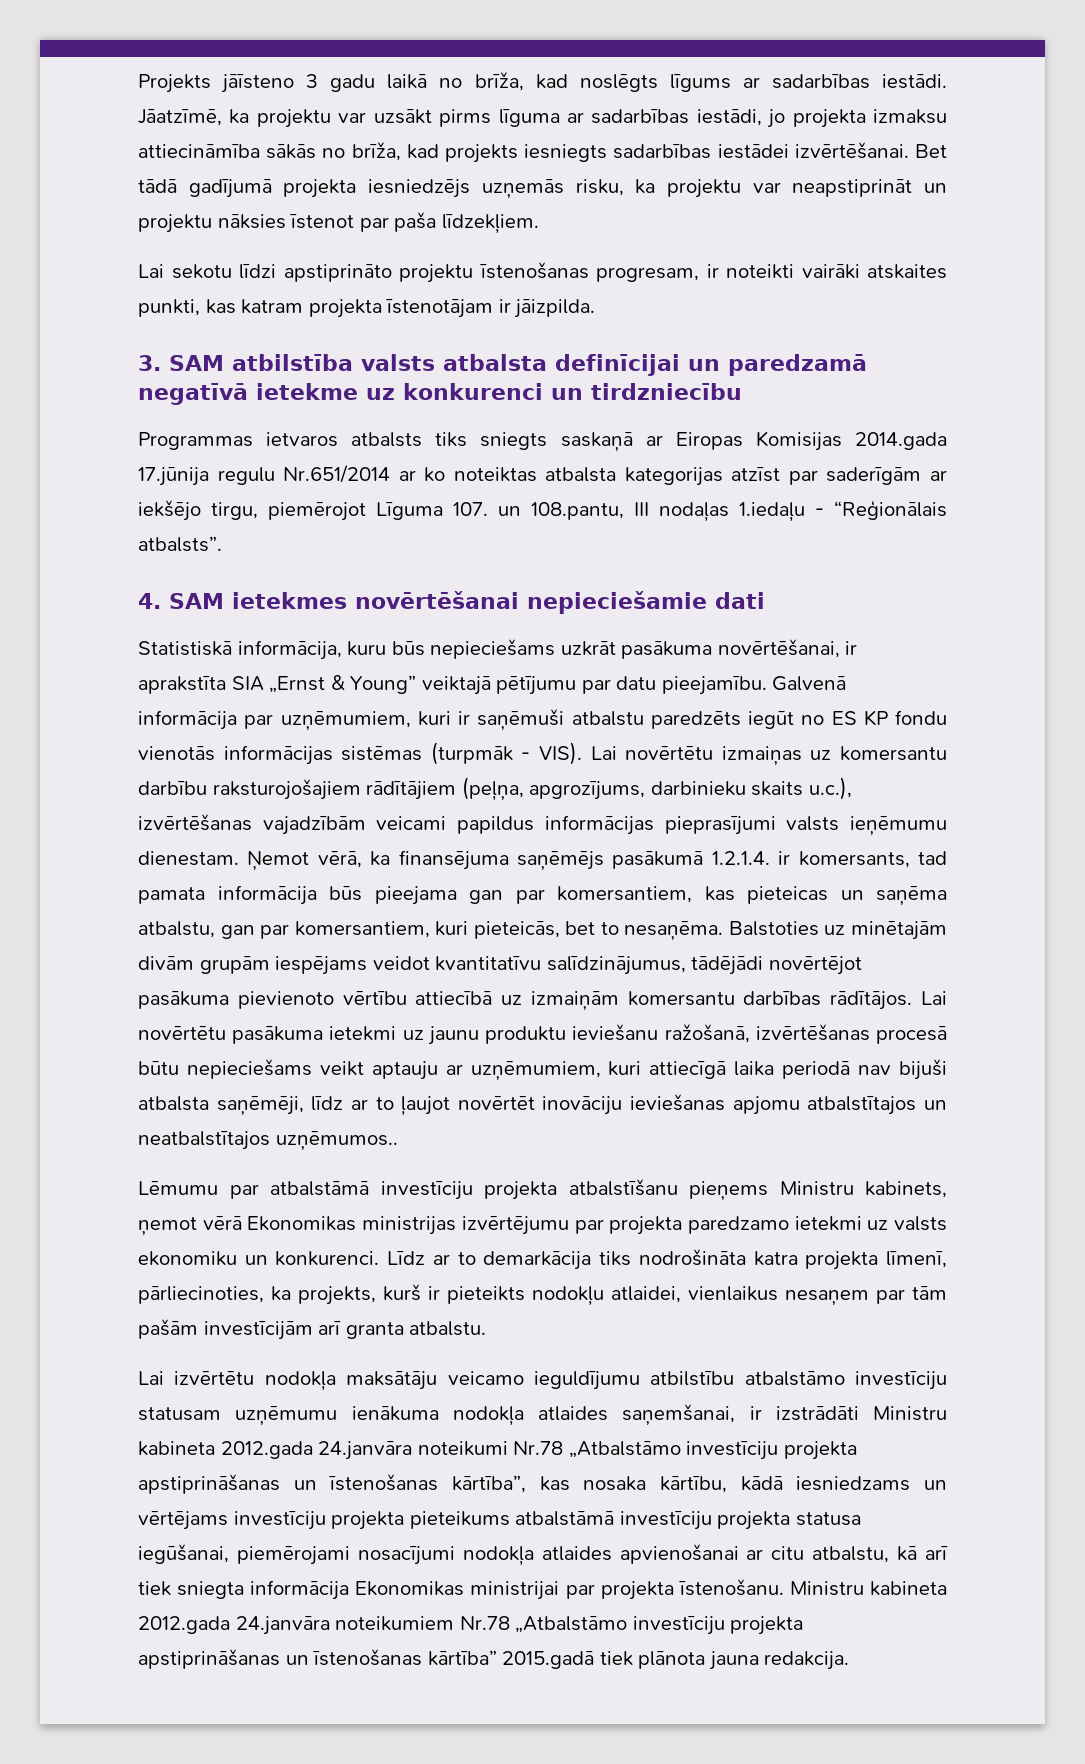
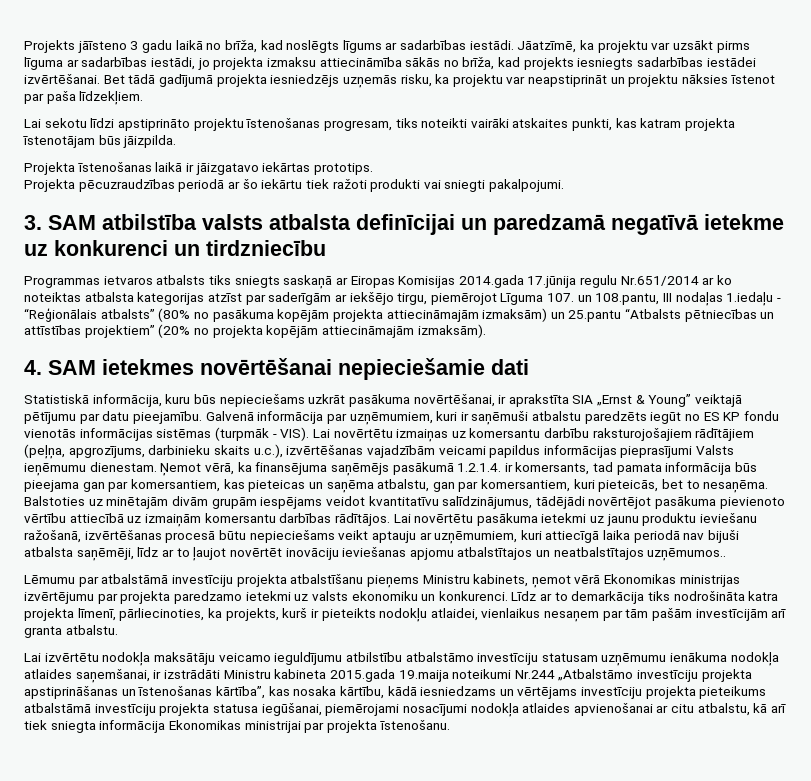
- Lai sekotu līdzi apstiprināto projektu īstenošanas progresam, ir noteikti vairāki atskaites punkti, kas katram projekta īstenotājam ir jāizpilda.
+ Lai sekotu līdzi apstiprināto projektu īstenošanas progresam, tiks noteikti vairāki atskaites punkti, kas katram projekta īstenotājam būs jāizpilda.
+ Projekta īstenošanas laikā ir jāizgatavo iekārtas prototips.
+ Projekta pēcuzraudzības periodā ar šo iekārtu tiek ražoti produkti vai sniegti pakalpojumi.
- Programmas ietvaros atbalsts tiks sniegts saskaņā ar Eiropas Komisijas 2014.gada 17.jūnija regulu Nr.651/2014 ar ko noteiktas atbalsta kategorijas atzīst par saderīgām ar iekšējo tirgu, piemērojot Līguma 107. un 108.pantu, III nodaļas 1.iedaļu - “Reģionālais atbalsts”.
+ Programmas ietvaros atbalsts tiks sniegts saskaņā ar Eiropas Komisijas 2014.gada 17.jūnija regulu Nr.651/2014 ar ko noteiktas atbalsta kategorijas atzīst par saderīgām ar iekšējo tirgu, piemērojot Līguma 107. un 108.pantu, III nodaļas 1.iedaļu - “Reģionālais atbalsts” (80% no pasākuma kopējām projekta attiecināmajām izmaksām) un 25.pantu “Atbalsts pētniecības un attīstības projektiem” (20% no projekta kopējām attiecināmajām izmaksām).
- Lai novērtētu izmaiņas uz komersantu darbību raksturojošajiem rādītājiem (peļņa, apgrozījums, darbinieku skaits u.c.), izvērtēšanas vajadzībām veicami papildus informācijas pieprasījumi valsts ieņēmumu dienestam.
+ Lai novērtētu izmaiņas uz komersantu darbību raksturojošajiem rādītājiem (peļņa, apgrozījums, darbinieku skaits u.c.), izvērtēšanas vajadzībām veicami papildus informācijas pieprasījumi Valsts ieņēmumu dienestam.
- Lai izvērtētu nodokļa maksātāju veicamo ieguldījumu atbilstību atbalstāmo investīciju statusam uzņēmumu ienākuma nodokļa atlaides saņemšanai, ir izstrādāti Ministru kabineta 2012.gada 24.janvāra noteikumi Nr.78 „Atbalstāmo investīciju projekta apstiprināšanas un īstenošanas kārtība”, kas nosaka kārtību, kādā iesniedzams un vērtējams investīciju projekta pieteikums atbalstāmā investīciju projekta statusa iegūšanai, piemērojami nosacījumi nodokļa atlaides apvienošanai ar citu atbalstu, kā arī tiek sniegta informācija Ekonomikas ministrijai par projekta īstenošanu. Ministru kabineta 2012.gada 24.janvāra noteikumiem Nr.78 „Atbalstāmo investīciju projekta apstiprināšanas un īstenošanas kārtība” 2015.gadā tiek plānota jauna redakcija.
+ Lai izvērtētu nodokļa maksātāju veicamo ieguldījumu atbilstību atbalstāmo investīciju statusam uzņēmumu ienākuma nodokļa atlaides saņemšanai, ir izstrādāti Ministru kabineta 2015.gada 19.maija noteikumi Nr.244 „Atbalstāmo investīciju projekta apstiprināšanas un īstenošanas kārtība”, kas nosaka kārtību, kādā iesniedzams un vērtējams investīciju projekta pieteikums atbalstāmā investīciju projekta statusa iegūšanai, piemērojami nosacījumi nodokļa atlaides apvienošanai ar citu atbalstu, kā arī tiek sniegta informācija Ekonomikas ministrijai par projekta īstenošanu.

